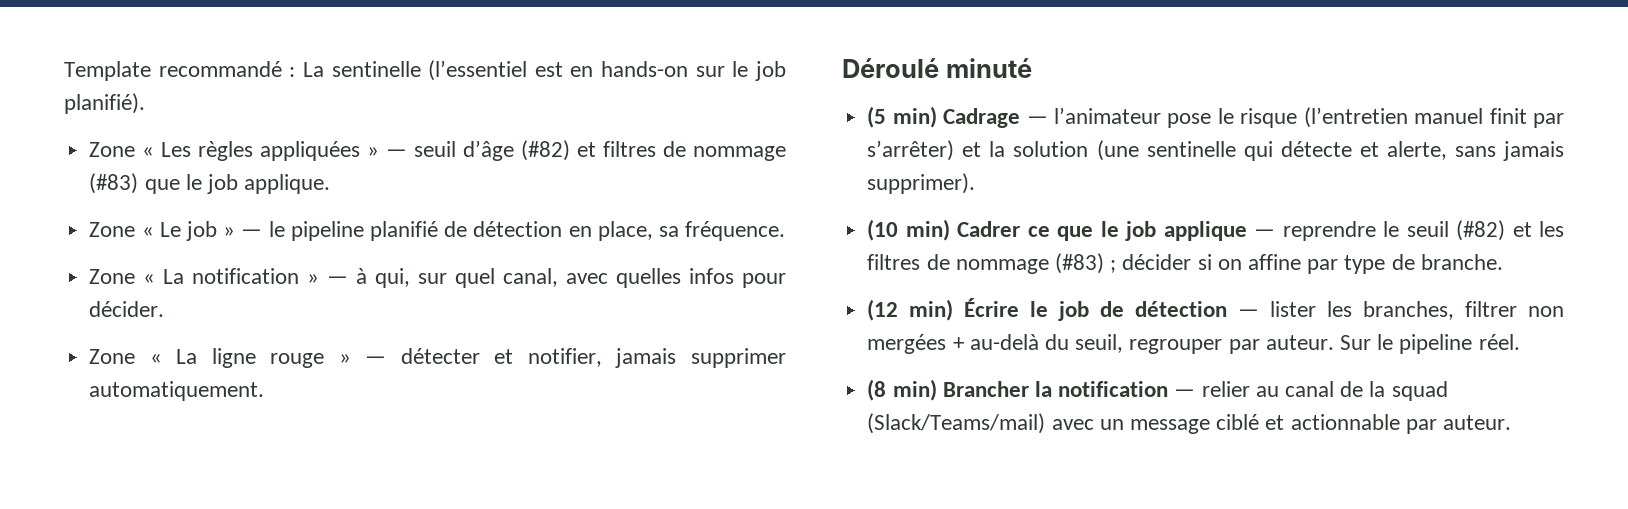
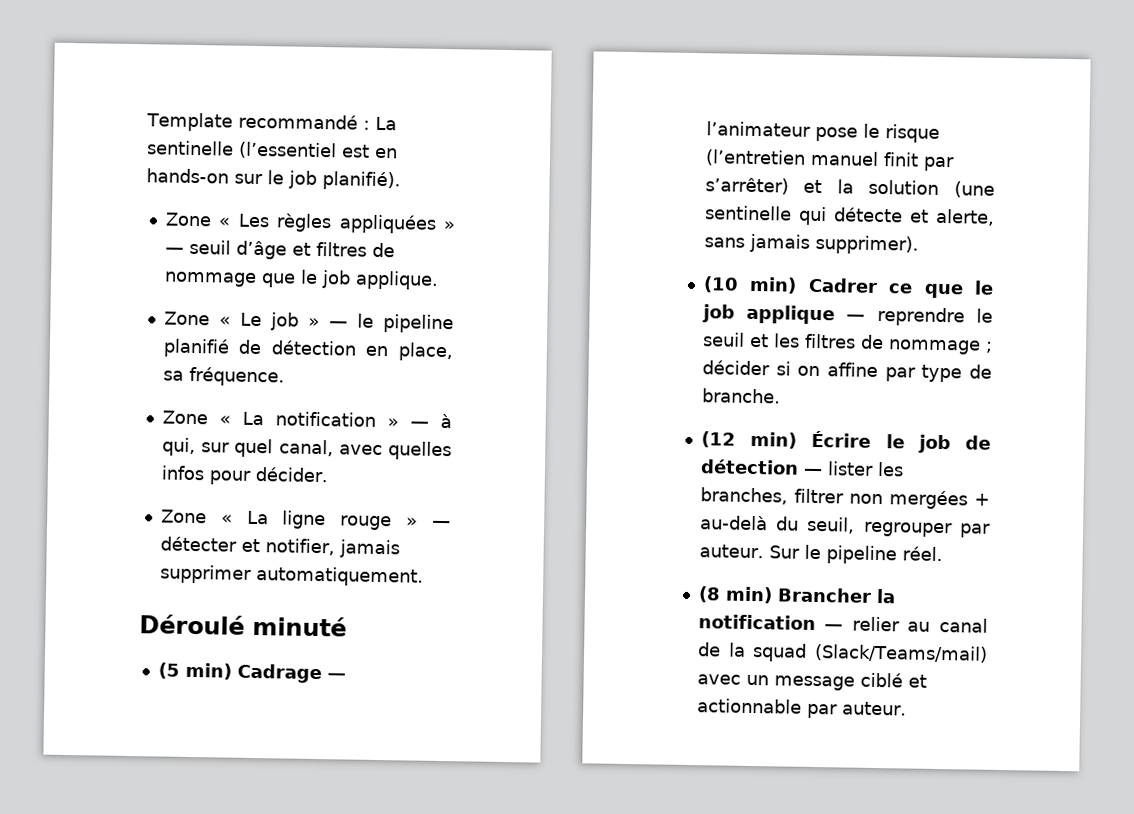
- Zone « Les règles appliquées » — seuil d’âge (#82) et filtres de nommage (#83) que le job applique.
+ Zone « Les règles appliquées » — seuil d’âge et filtres de nommage que le job applique.
- (10 min) Cadrer ce que le job applique — reprendre le seuil (#82) et les filtres de nommage (#83) ; décider si on affine par type de branche.
+ (10 min) Cadrer ce que le job applique — reprendre le seuil et les filtres de nommage ; décider si on affine par type de branche.

